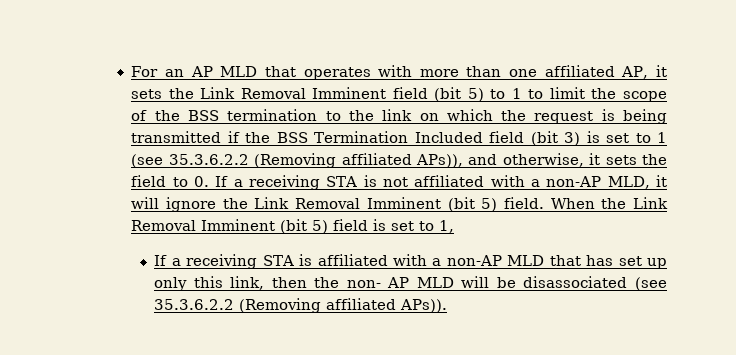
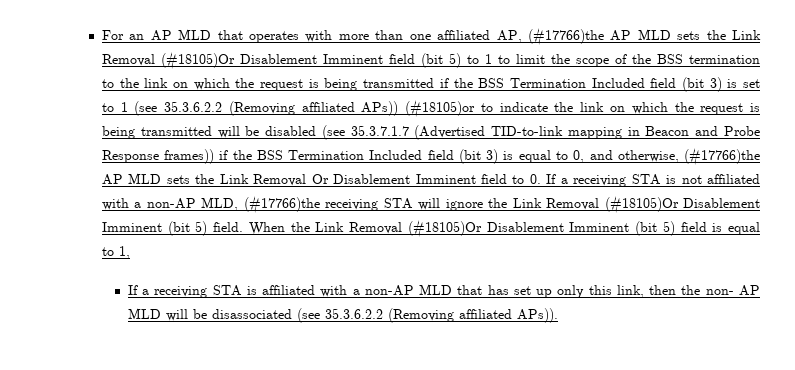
- For an AP MLD that operates with more than one affiliated AP, it sets the Link Removal Imminent field (bit 5) to 1 to limit the scope of the BSS termination to the link on which the request is being transmitted if the BSS Termination Included field (bit 3) is set to 1 (see 35.3.6.2.2 (Removing affiliated APs)), and otherwise, it sets the field to 0. If a receiving STA is not affiliated with a non-AP MLD, it will ignore the Link Removal Imminent (bit 5) field.
+ For an AP MLD that operates with more than one affiliated AP, (#17766)the AP MLD sets the Link Removal (#18105)Or Disablement Imminent field (bit 5) to 1 to limit the scope of the BSS termination to the link on which the request is being transmitted if the BSS Termination Included field (bit 3) is set to 1 (see 35.3.6.2.2 (Removing affiliated APs)) (#18105)or to indicate the link on which the request is being transmitted will be disabled (see 35.3.7.1.7 (Advertised TID-to-link mapping in Beacon and Probe Response frames)) if the BSS Termination Included field (bit 3) is equal to 0, and otherwise, (#17766)the AP MLD sets the Link Removal Or Disablement Imminent field to 0. If a receiving STA is not affiliated with a non-AP MLD, (#17766)the receiving STA will ignore the Link Removal (#18105)Or Disablement Imminent (bit 5) field.
- When the Link Removal Imminent (bit 5) field is set to 1,
+ When the Link Removal (#18105)Or Disablement Imminent (bit 5) field is equal to 1,

